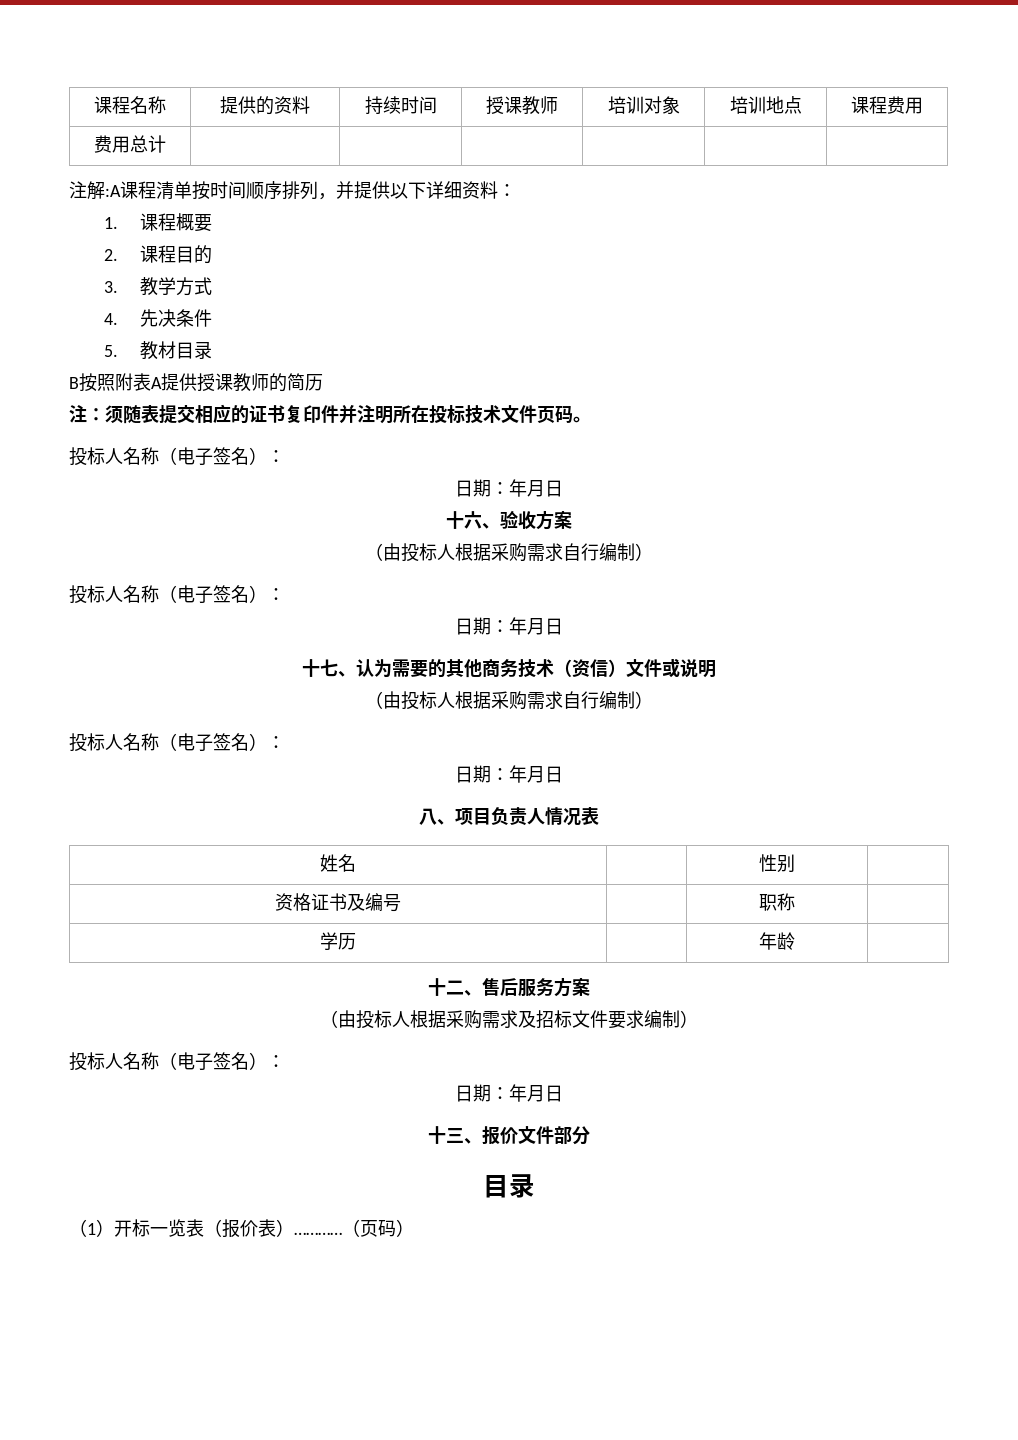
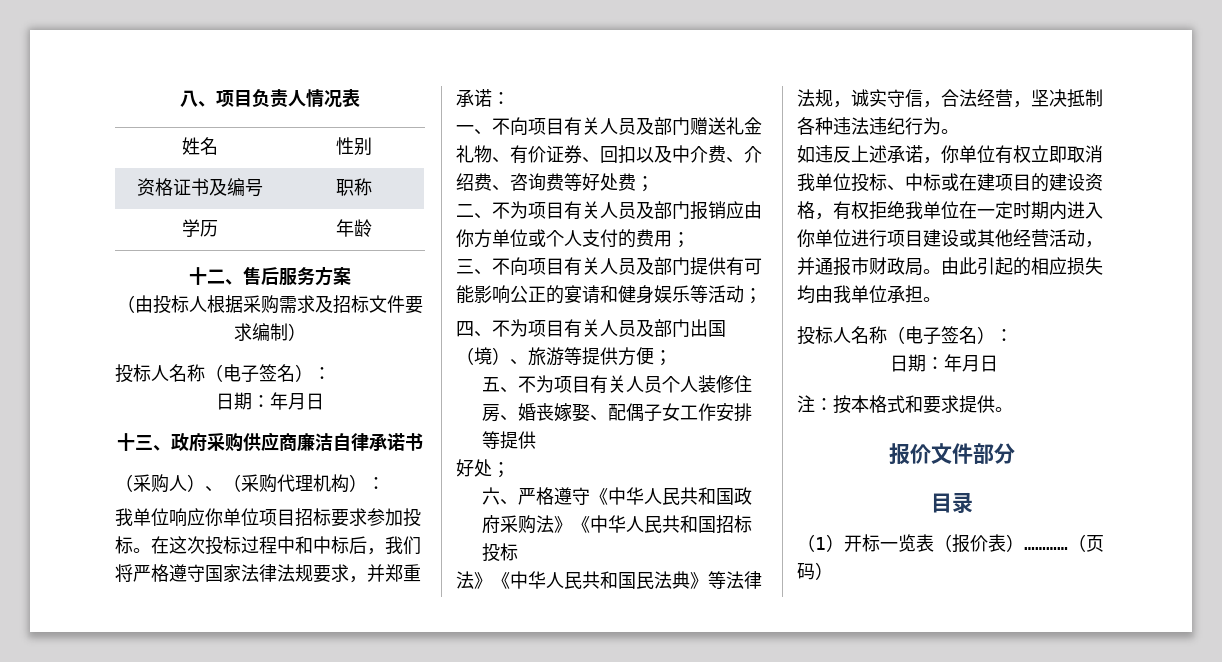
- 课程名称 | 提供的资料 | 持续时间 | 授课教师 | 培训对象 | 培训地点 | 课程费用
- 费用总计 | | | | | |
- 注解:A课程清单按时间顺序排列，并提供以下详细资料：
- 1.课程概要
- 2.课程目的
- 3.教学方式
- 4.先决条件
- 5.教材目录
- B按照附表A提供授课教师的简历
- 注：须随表提交相应的证书复印件并注明所在投标技术文件页码。
- 投标人名称（电子签名）：
- 日期：年月日
- 十六、验收方案
- （由投标人根据采购需求自行编制）
- 投标人名称（电子签名）：
- 日期：年月日
- 十七、认为需要的其他商务技术（资信）文件或说明
- （由投标人根据采购需求自行编制）
- 投标人名称（电子签名）：
- 日期：年月日
- 十三、报价文件部分
+ 十三、政府采购供应商廉洁自律承诺书
+ （采购人）、（采购代理机构）：
+ 我单位响应你单位项目招标要求参加投标。在这次投标过程中和中标后，我们将严格遵守国家法律法规要求，并郑重承诺：
+ 一、不向项目有关人员及部门赠送礼金礼物、有价证券、回扣以及中介费、介绍费、咨询费等好处费；
+ 二、不为项目有关人员及部门报销应由你方单位或个人支付的费用；
+ 三、不向项目有关人员及部门提供有可能影响公正的宴请和健身娱乐等活动；
+ 四、不为项目有关人员及部门出国（境）、旅游等提供方便；
+ 五、不为项目有关人员个人装修住房、婚丧嫁娶、配偶子女工作安排等提供
+ 好处；
+ 六、严格遵守《中华人民共和国政府采购法》《中华人民共和国招标投标
+ 法》《中华人民共和国民法典》等法律法规，诚实守信，合法经营，坚决抵制各种违法违纪行为。
+ 如违反上述承诺，你单位有权立即取消我单位投标、中标或在建项目的建设资格，有权拒绝我单位在一定时期内进入你单位进行项目建设或其他经营活动，并通报市财政局。由此引起的相应损失均由我单位承担。
+ 投标人名称（电子签名）：
+ 日期：年月日
+ 注：按本格式和要求提供。
+ 报价文件部分

